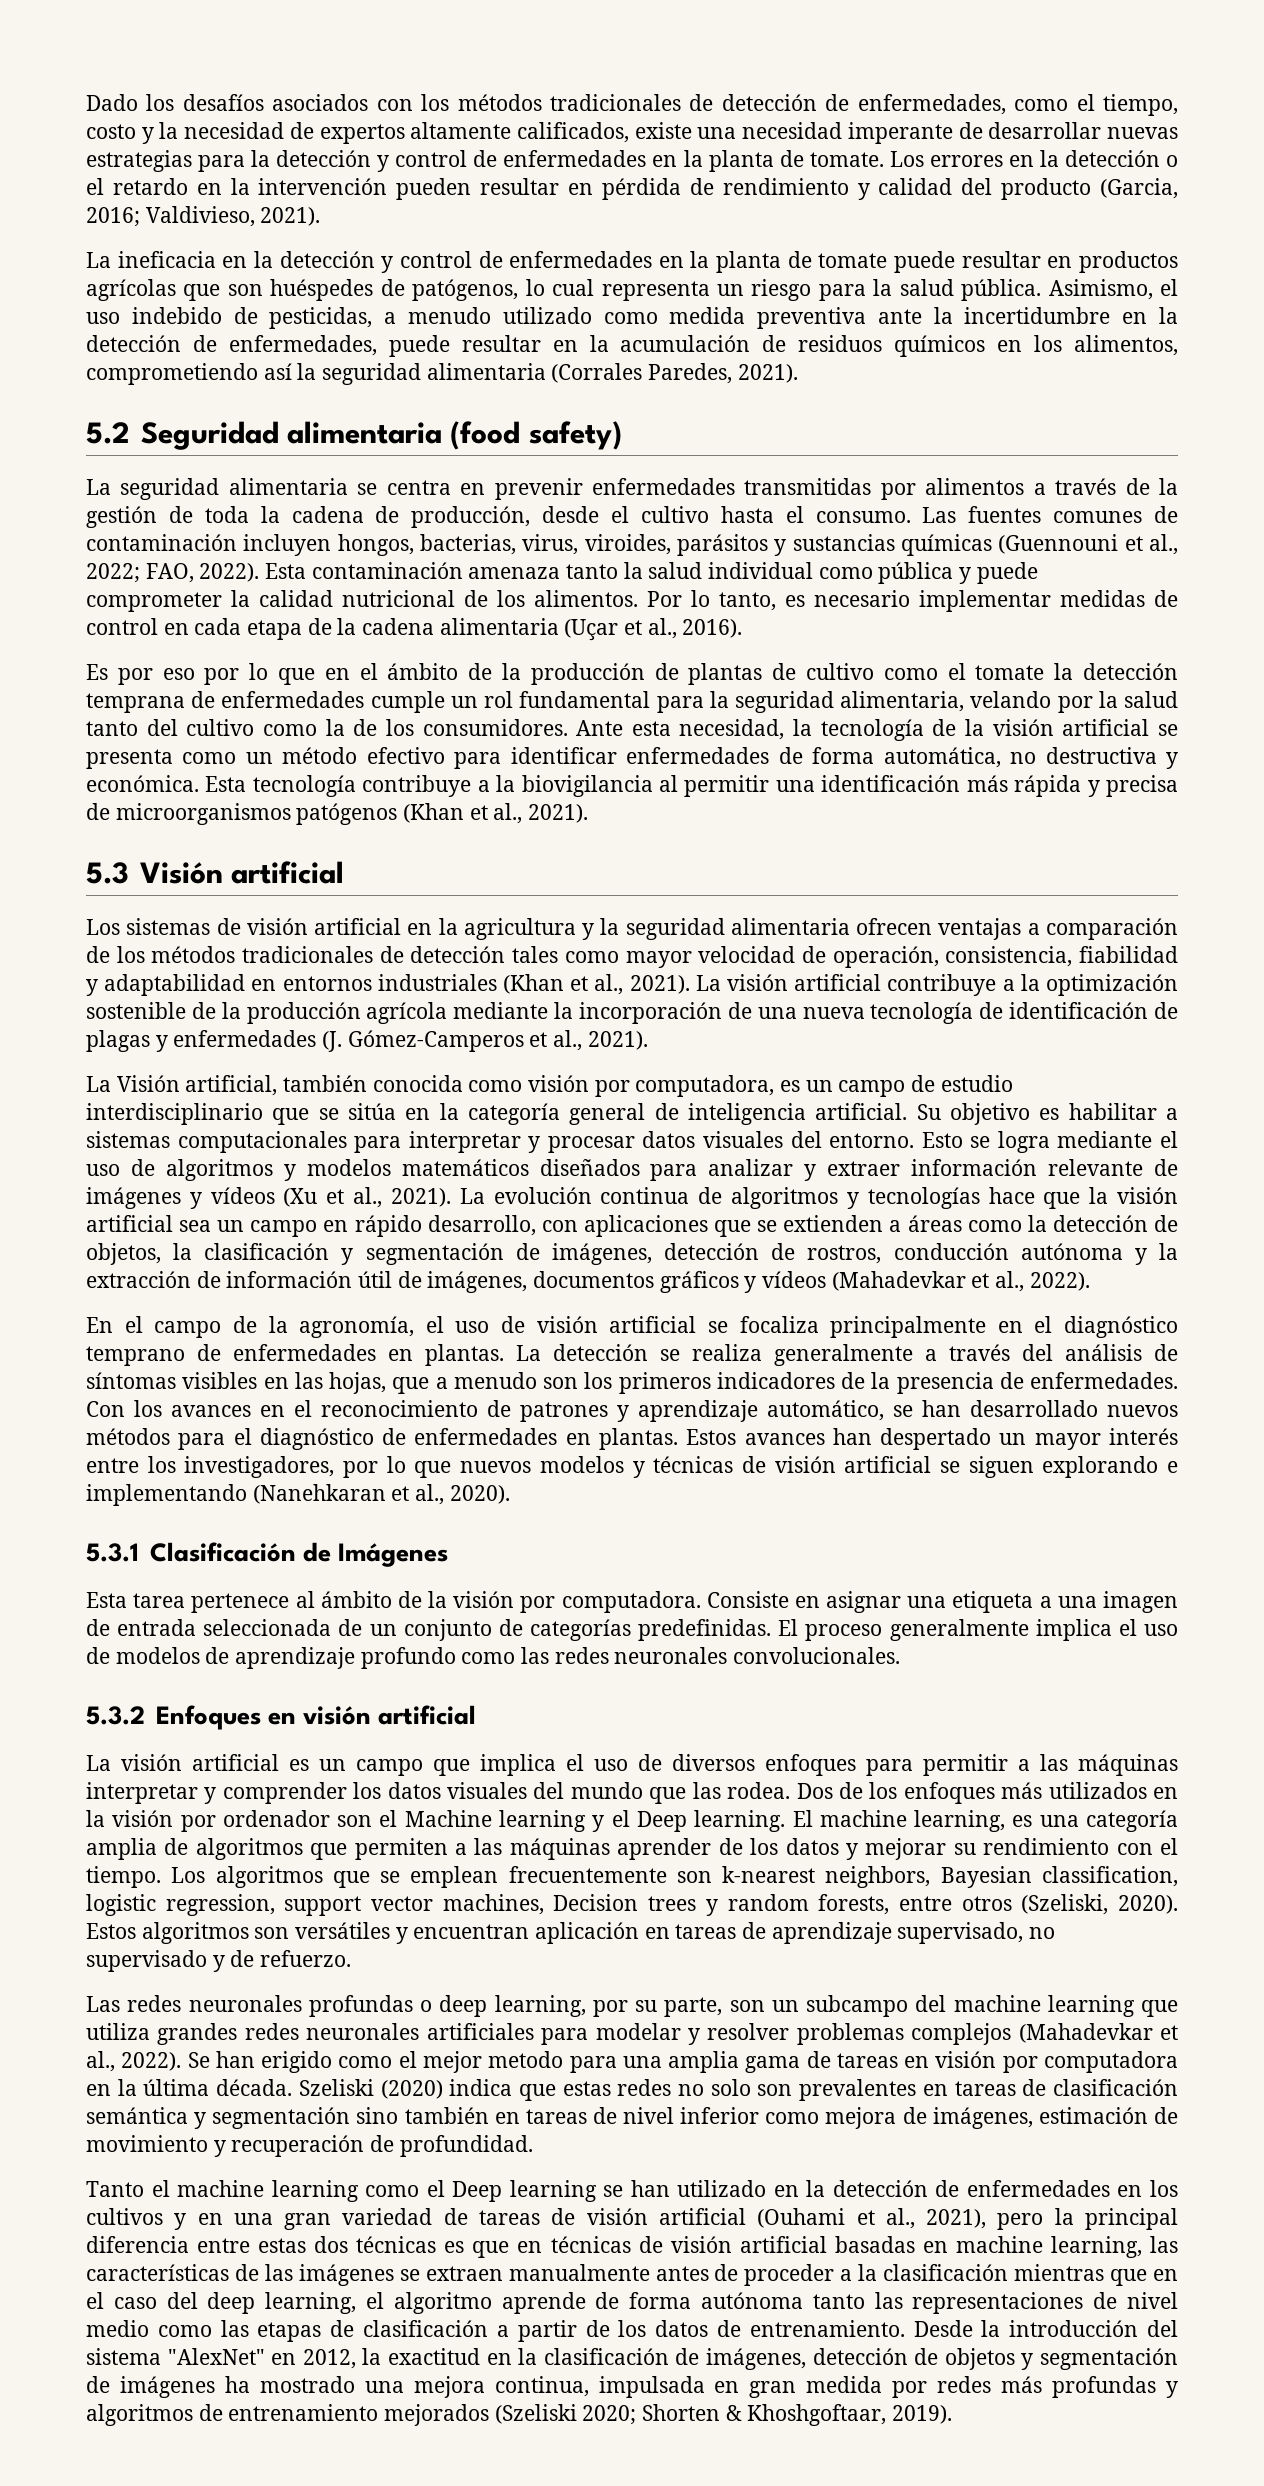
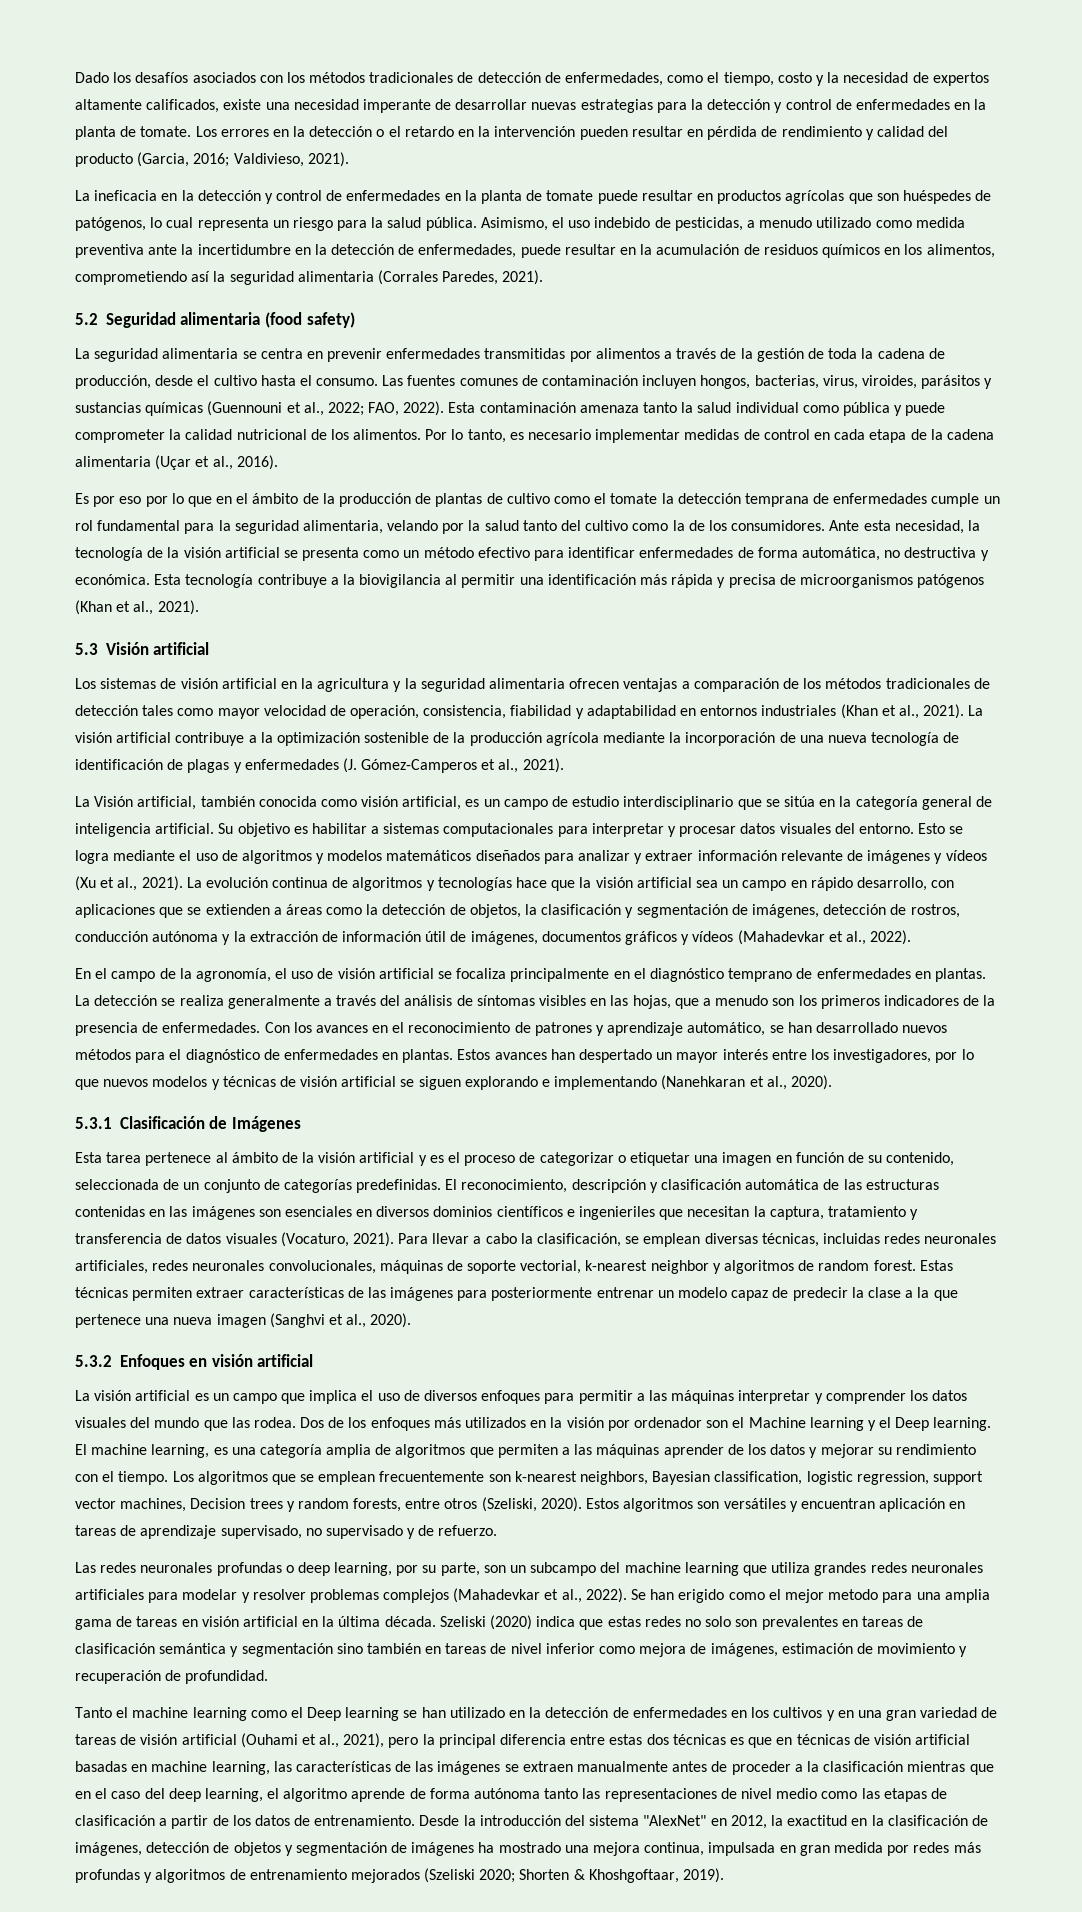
- La Visión artificial, también conocida como visión por computadora, es un campo de estudio interdisciplinario que se sitúa en la categoría general de inteligencia artificial.
+ La Visión artificial, también conocida como visión artificial, es un campo de estudio interdisciplinario que se sitúa en la categoría general de inteligencia artificial.
- Esta tarea pertenece al ámbito de la visión por computadora. Consiste en asignar una etiqueta a una imagen de entrada seleccionada de un conjunto de categorías predefinidas.
+ Esta tarea pertenece al ámbito de la visión artificial y es el proceso de categorizar o etiquetar una imagen en función de su contenido, seleccionada de un conjunto de categorías predefinidas.
- El proceso generalmente implica el uso de modelos de aprendizaje profundo como las redes neuronales convolucionales.
+ El reconocimiento, descripción y clasificación automática de las estructuras contenidas en las imágenes son esenciales en diversos dominios científicos e ingenieriles que necesitan la captura, tratamiento y transferencia de datos visuales (Vocaturo, 2021). Para llevar a cabo la clasificación, se emplean diversas técnicas, incluidas redes neuronales artificiales, redes neuronales convolucionales, máquinas de soporte vectorial, k-nearest neighbor y algoritmos de random forest. Estas técnicas permiten extraer características de las imágenes para posteriormente entrenar un modelo capaz de predecir la clase a la que pertenece una nueva imagen (Sanghvi et al., 2020).
- Se han erigido como el mejor metodo para una amplia gama de tareas en visión por computadora en la última década.
+ Se han erigido como el mejor metodo para una amplia gama de tareas en visión artificial en la última década.

